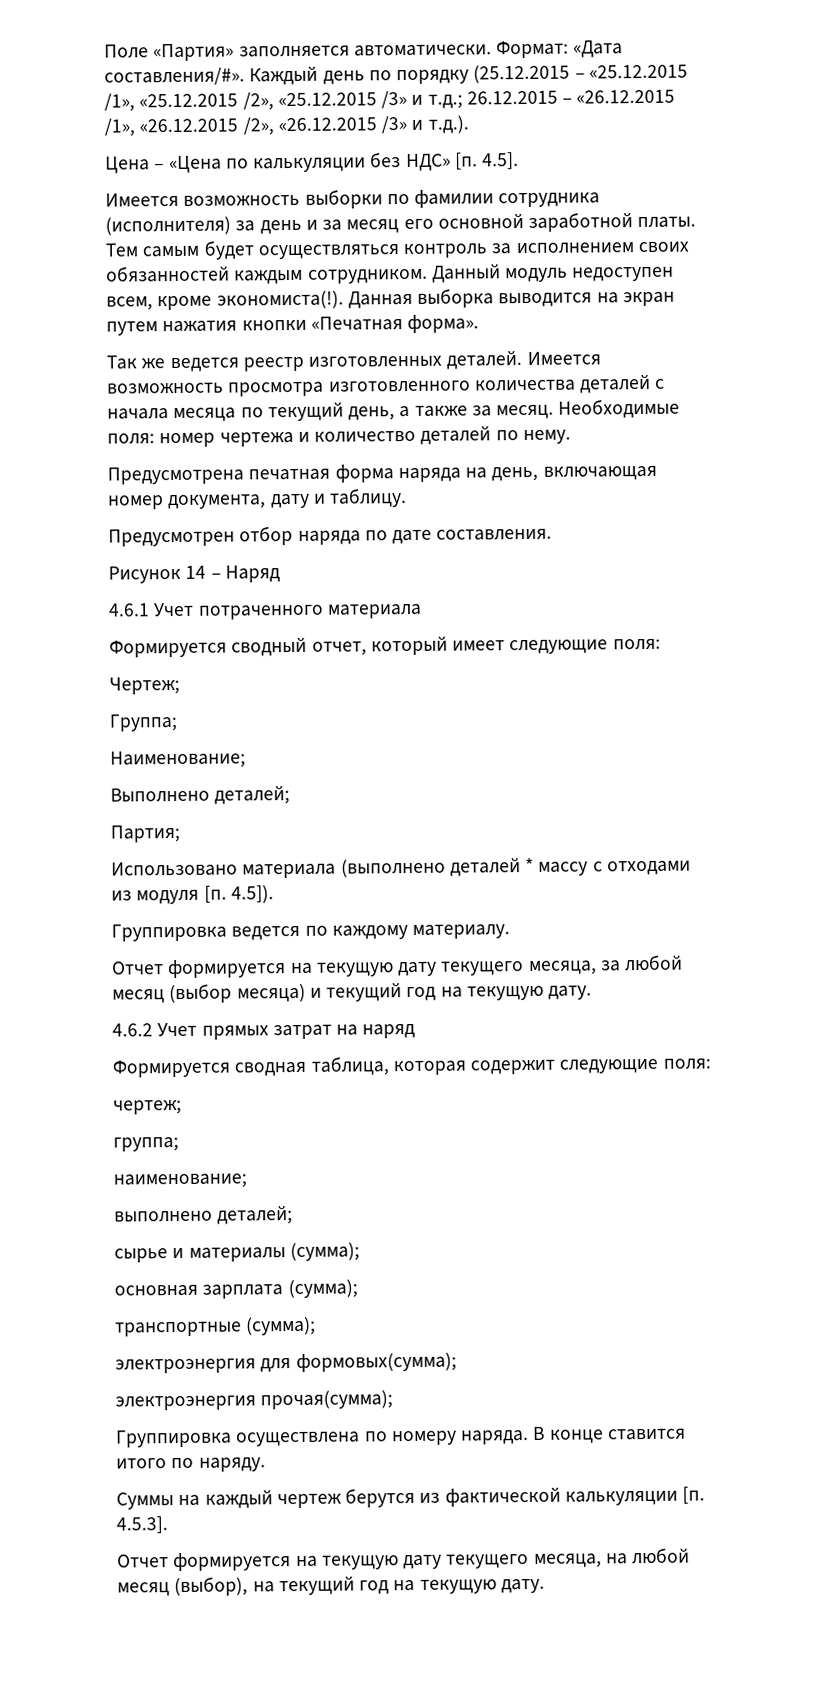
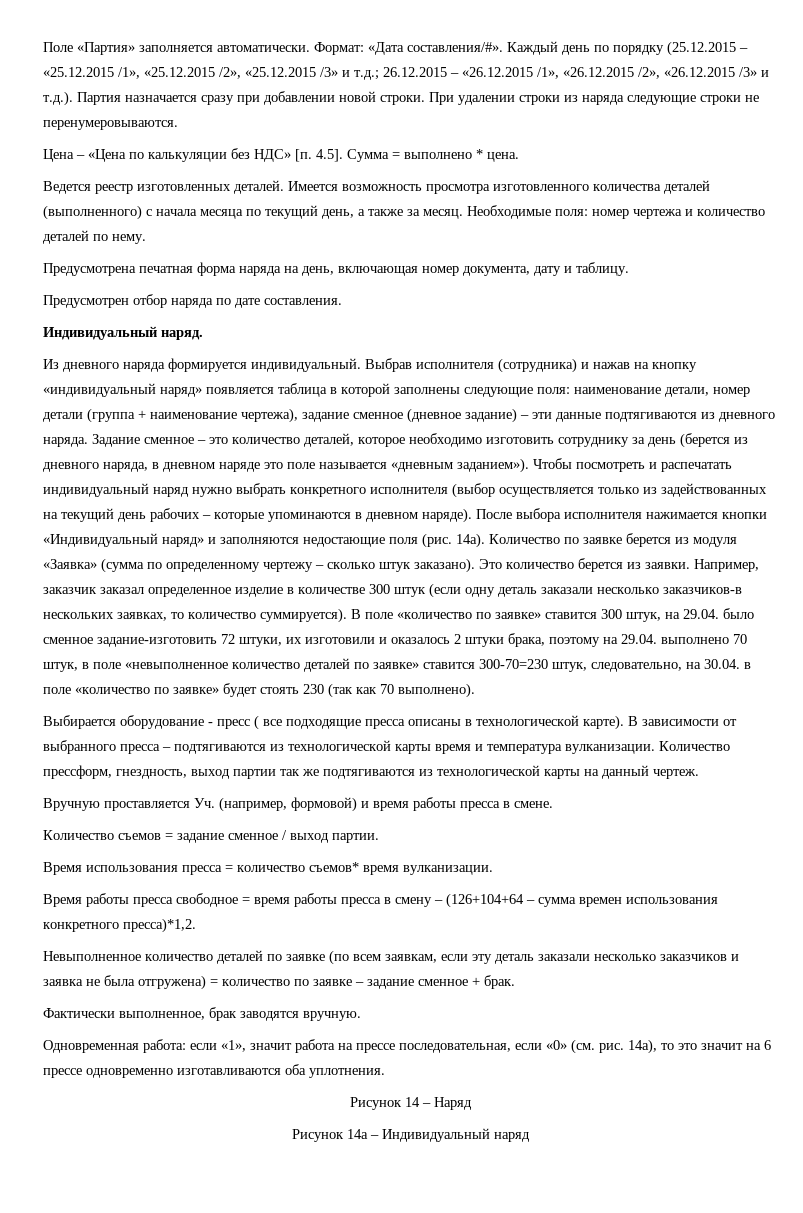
- Каждый день по порядку (25.12.2015 – «25.12.2015 /1», «25.12.2015 /2», «25.12.2015 /3» и т.д.; 26.12.2015 – «26.12.2015 /1», «26.12.2015 /2», «26.12.2015 /3» и т.д.).
+ Каждый день по порядку (25.12.2015 – «25.12.2015 /1», «25.12.2015 /2», «25.12.2015 /3» и т.д.; 26.12.2015 – «26.12.2015 /1», «26.12.2015 /2», «26.12.2015 /3» и т.д.). Партия назначается сразу при добавлении новой строки. При удалении строки из наряда следующие строки не перенумеровываются.
- Цена – «Цена по калькуляции без НДС» [п. 4.5].
- Имеется возможность выборки по фамилии сотрудника (исполнителя) за день и за месяц его основной заработной платы. Тем самым будет осуществляться контроль за исполнением своих обязанностей каждым сотрудником. Данный модуль недоступен всем, кроме экономиста(!). Данная выборка выводится на экран путем нажатия кнопки «Печатная форма».
- Так же ведется реестр изготовленных деталей.
+ Цена – «Цена по калькуляции без НДС» [п. 4.5]. Сумма = выполнено * цена.
+ Ведется реестр изготовленных деталей.
- Имеется возможность просмотра изготовленного количества деталей с начала месяца по текущий день, а также за месяц.
+ Имеется возможность просмотра изготовленного количества деталей (выполненного) с начала месяца по текущий день, а также за месяц.
+ Индивидуальный наряд.
+ Из дневного наряда формируется индивидуальный. Выбрав исполнителя (сотрудника) и нажав на кнопку «индивидуальный наряд» появляется таблица в которой заполнены следующие поля: наименование детали, номер детали (группа + наименование чертежа), задание сменное (дневное задание) – эти данные подтягиваются из дневного наряда. Задание сменное – это количество деталей, которое необходимо изготовить сотруднику за день (берется из дневного наряда, в дневном наряде это поле называется «дневным заданием»). Чтобы посмотреть и распечатать индивидуальный наряд нужно выбрать конкретного исполнителя (выбор осуществляется только из задействованных на текущий день рабочих – которые упоминаются в дневном наряде). После выбора исполнителя нажимается кнопки «Индивидуальный наряд» и заполняются недостающие поля (рис. 14а). Количество по заявке берется из модуля «Заявка» (сумма по определенному чертежу – сколько штук заказано). Это количество берется из заявки. Например, заказчик заказал определенное изделие в количестве 300 штук (если одну деталь заказали несколько заказчиков-в нескольких заявках, то количество суммируется). В поле «количество по заявке» ставится 300 штук, на 29.04. было сменное задание-изготовить 72 штуки, их изготовили и оказалось 2 штуки брака, поэтому на 29.04. выполнено 70 штук, в поле «невыполненное количество деталей по заявке» ставится 300-70=230 штук, следовательно, на 30.04. в поле «количество по заявке» будет стоять 230 (так как 70 выполнено).
+ Выбирается оборудование - пресс ( все подходящие пресса описаны в технологической карте). В зависимости от выбранного пресса – подтягиваются из технологической карты время и температура вулканизации. Количество прессформ, гнездность, выход партии так же подтягиваются из технологической карты на данный чертеж.
+ Вручную проставляется Уч. (например, формовой) и время работы пресса в смене.
+ Количество съемов = задание сменное / выход партии.
+ Время использования пресса = количество съемов* время вулканизации.
+ Время работы пресса свободное = время работы пресса в смену – (126+104+64 – сумма времен использования конкретного пресса)*1,2.
+ Невыполненное количество деталей по заявке (по всем заявкам, если эту деталь заказали несколько заказчиков и заявка не была отгружена) = количество по заявке – задание сменное + брак.
+ Фактически выполненное, брак заводятся вручную.
+ Одновременная работа: если «1», значит работа на прессе последовательная, если «0» (см. рис. 14а), то это значит на 6 прессе одновременно изготавливаются оба уплотнения.
  Рисунок 14 – Наряд
- 4.6.1 Учет потраченного материала
- Формируется сводный отчет, который имеет следующие поля:
- Чертеж;
- Группа;
- Наименование;
- Выполнено деталей;
- Партия;
- Использовано материала (выполнено деталей * массу с отходами из модуля [п. 4.5]).
- Группировка ведется по каждому материалу.
- Отчет формируется на текущую дату текущего месяца, за любой месяц (выбор месяца) и текущий год на текущую дату.
- 4.6.2 Учет прямых затрат на наряд
- Формируется сводная таблица, которая содержит следующие поля:
- чертеж;
- группа;
- наименование;
- выполнено деталей;
- сырье и материалы (сумма);
- основная зарплата (сумма);
- транспортные (сумма);
- электроэнергия для формовых(сумма);
- электроэнергия прочая(сумма);
- Группировка осуществлена по номеру наряда. В конце ставится итого по наряду.
- Суммы на каждый чертеж берутся из фактической калькуляции [п. 4.5.3].
- Отчет формируется на текущую дату текущего месяца, на любой месяц (выбор), на текущий год на текущую дату.
+ Рисунок 14а – Индивидуальный наряд

